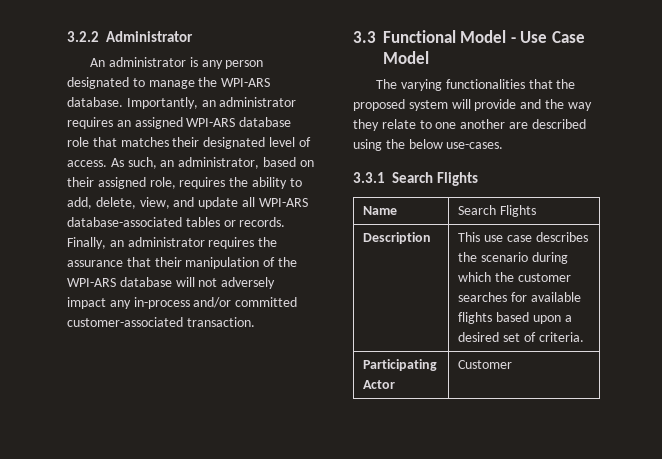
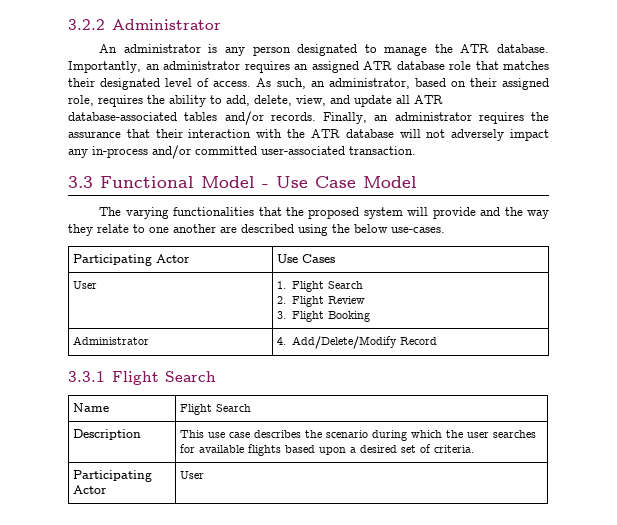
- An administrator is any person designated to manage the WPI-ARS database.
+ An administrator is any person designated to manage the ATR database.
- Importantly, an administrator requires an assigned WPI-ARS database role that matches their designated level of access.
+ Importantly, an administrator requires an assigned ATR database role that matches their designated level of access.
- As such, an administrator, based on their assigned role, requires the ability to add, delete, view, and update all WPI-ARS database-associated tables or records.
+ As such, an administrator, based on their assigned role, requires the ability to add, delete, view, and update all ATR database-associated tables and/or records.
- Finally, an administrator requires the assurance that their manipulation of the WPI-ARS database will not adversely impact any in-process and/or committed customer-associated transaction.
+ Finally, an administrator requires the assurance that their interaction with the ATR database will not adversely impact any in-process and/or committed user-associated transaction.
+ Participating Actor | Use Cases
+ User | 1. Flight Search
+ 2. Flight Review
+ 3. Flight Booking
+ Administrator | 4. Add/Delete/Modify Record
- 3.3.1 Search Flights
+ 3.3.1 Flight Search
- Name | Search Flights
+ Name | Flight Search
- Description | This use case describes the scenario during which the customer searches for available flights based upon a desired set of criteria.
+ Description | This use case describes the scenario during which the user searches for available flights based upon a desired set of criteria.
- Participating Actor | Customer
+ Participating Actor | User

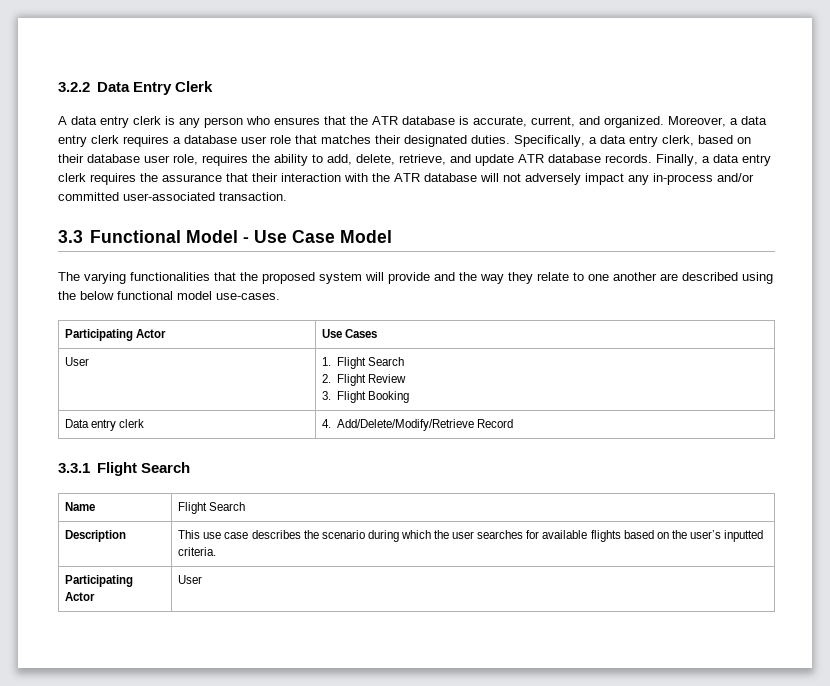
- 3.2.2 Administrator
- An administrator is any person designated to manage the ATR database. Importantly, an administrator requires an assigned ATR database role that matches their designated level of access. As such, an administrator, based on their assigned role, requires the ability to add, delete, view, and update all ATR database-associated tables and/or records. Finally, an administrator requires the assurance that their interaction with the ATR database will not adversely impact any in-process and/or committed user-associated transaction.
+ 3.2.2 Data Entry Clerk
+ A data entry clerk is any person who ensures that the ATR database is accurate, current, and organized. Moreover, a data entry clerk requires a database user role that matches their designated duties. Specifically, a data entry clerk, based on their database user role, requires the ability to add, delete, retrieve, and update ATR database records. Finally, a data entry clerk requires the assurance that their interaction with the ATR database will not adversely impact any in-process and/or committed user-associated transaction.
- The varying functionalities that the proposed system will provide and the way they relate to one another are described using the below use-cases.
+ The varying functionalities that the proposed system will provide and the way they relate to one another are described using the below functional model use-cases.
- Administrator | 4. Add/Delete/Modify Record
+ Data entry clerk | 4. Add/Delete/Modify/Retrieve Record
- Description | This use case describes the scenario during which the user searches for available flights based upon a desired set of criteria.
+ Description | This use case describes the scenario during which the user searches for available flights based on the user’s inputted criteria.

